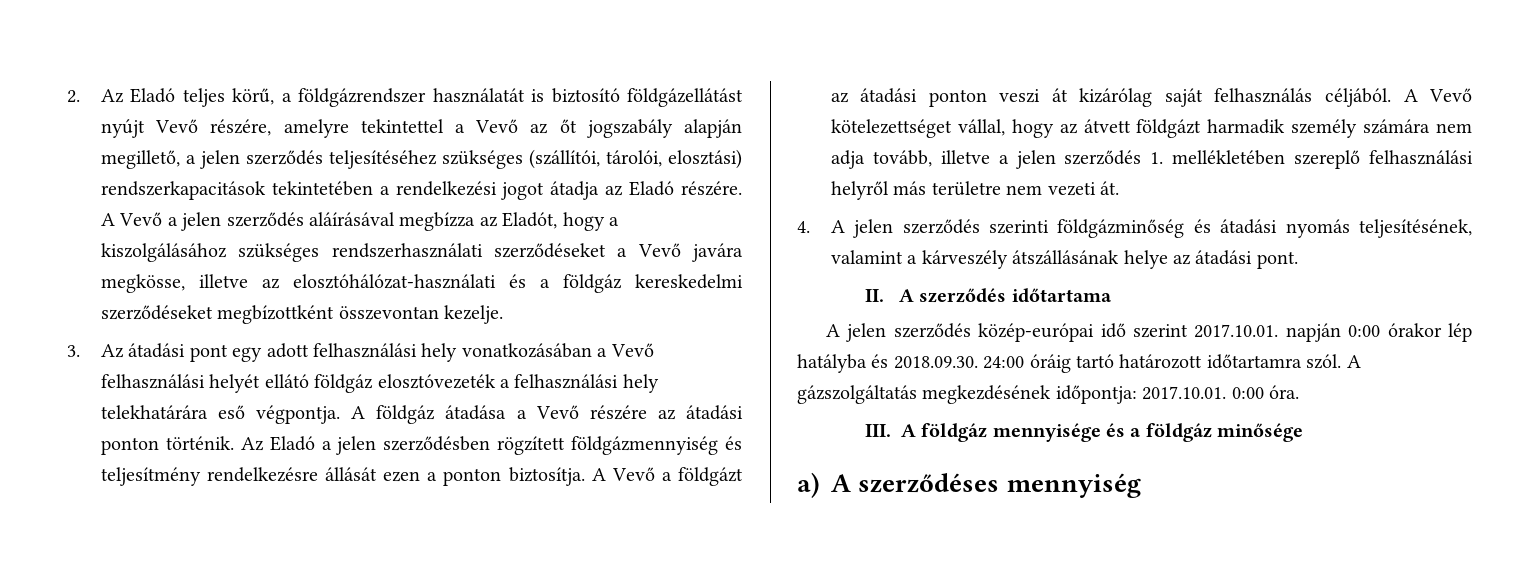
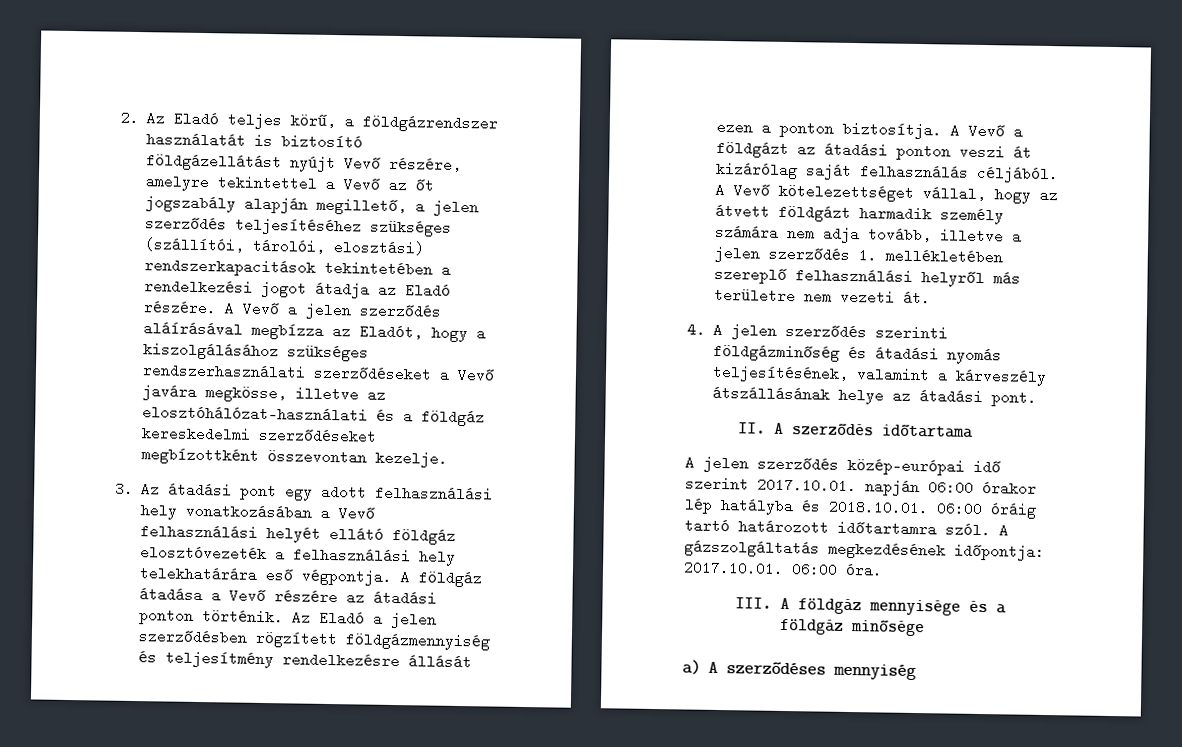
- A jelen szerződés közép-európai idő szerint 2017.10.01. napján 0:00 órakor lép hatályba és 2018.09.30. 24:00 óráig tartó határozott időtartamra szól.
+ A jelen szerződés közép-európai idő szerint 2017.10.01. napján 06:00 órakor lép hatályba és 2018.10.01. 06:00 óráig tartó határozott időtartamra szól.
- A gázszolgáltatás megkezdésének időpontja: 2017.10.01. 0:00 óra.
+ A gázszolgáltatás megkezdésének időpontja: 2017.10.01. 06:00 óra.

